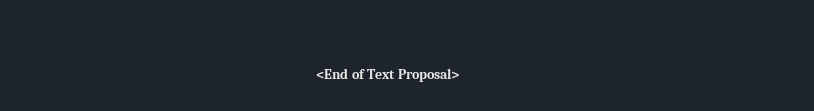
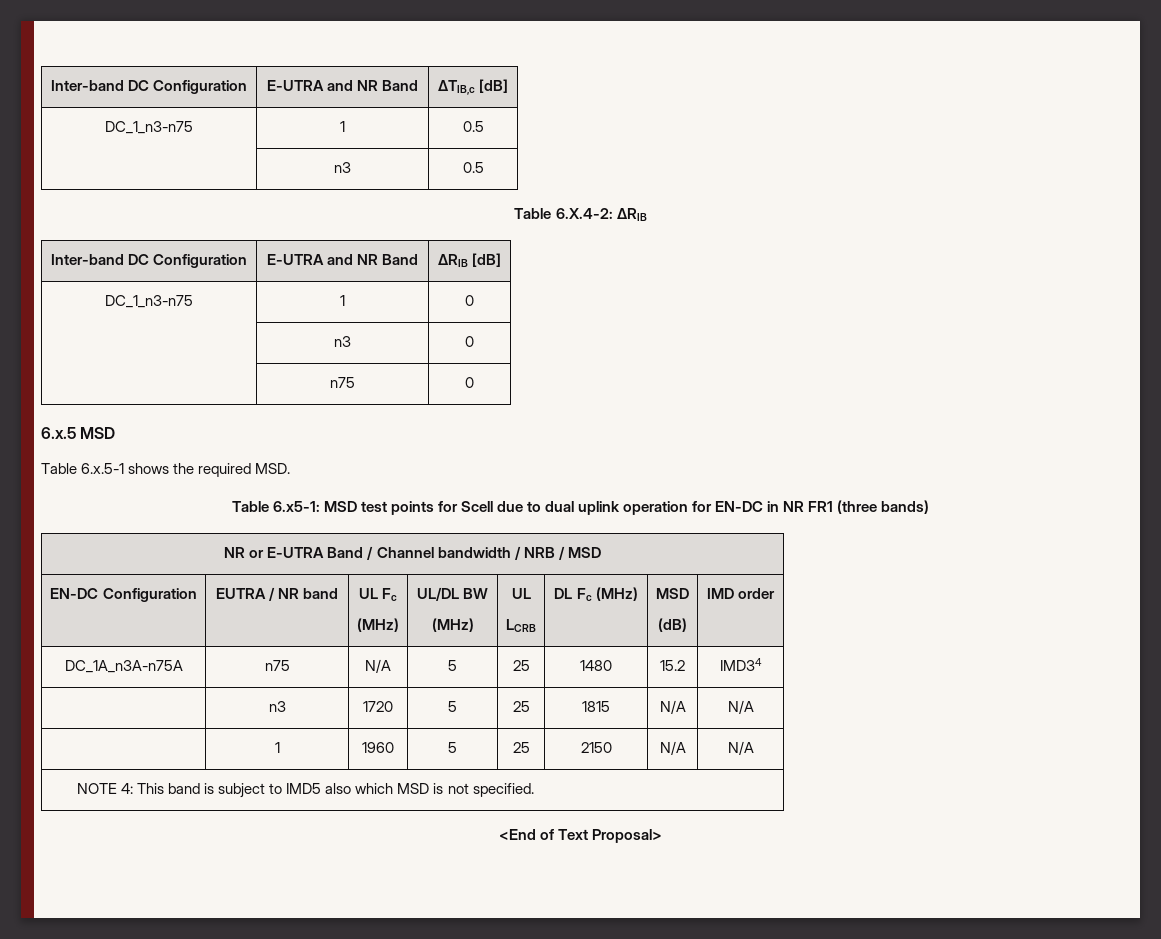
+ Inter-band DC Configuration | E-UTRA and NR Band | ΔTIB,c [dB]
+ DC_1_n3-n75 | 1 | 0.5
+ | n3 | 0.5
+ Table 6.X.4-2: ΔRIB
+ Inter-band DC Configuration | E-UTRA and NR Band | ΔRIB [dB]
+ DC_1_n3-n75 | 1 | 0
+ | n3 | 0
+ | n75 | 0
+ 6.x.5 MSD
+ Table 6.x.5-1 shows the required MSD.
+ Table 6.x5-1: MSD test points for Scell due to dual uplink operation for EN-DC in NR FR1 (three bands)
+ NR or E-UTRA Band / Channel bandwidth / NRB / MSD
+ EN-DC Configuration | EUTRA / NR band | UL Fc
+ (MHz) | UL/DL BW
+ (MHz) | UL
+ LCRB | DL Fc (MHz) | MSD
+ (dB) | IMD order
+ DC_1A_n3A-n75A | n75 | N/A | 5 | 25 | 1480 | 15.2 | IMD34
+ | n3 | 1720 | 5 | 25 | 1815 | N/A | N/A
+ | 1 | 1960 | 5 | 25 | 2150 | N/A | N/A
+ NOTE 4: This band is subject to IMD5 also which MSD is not specified.

